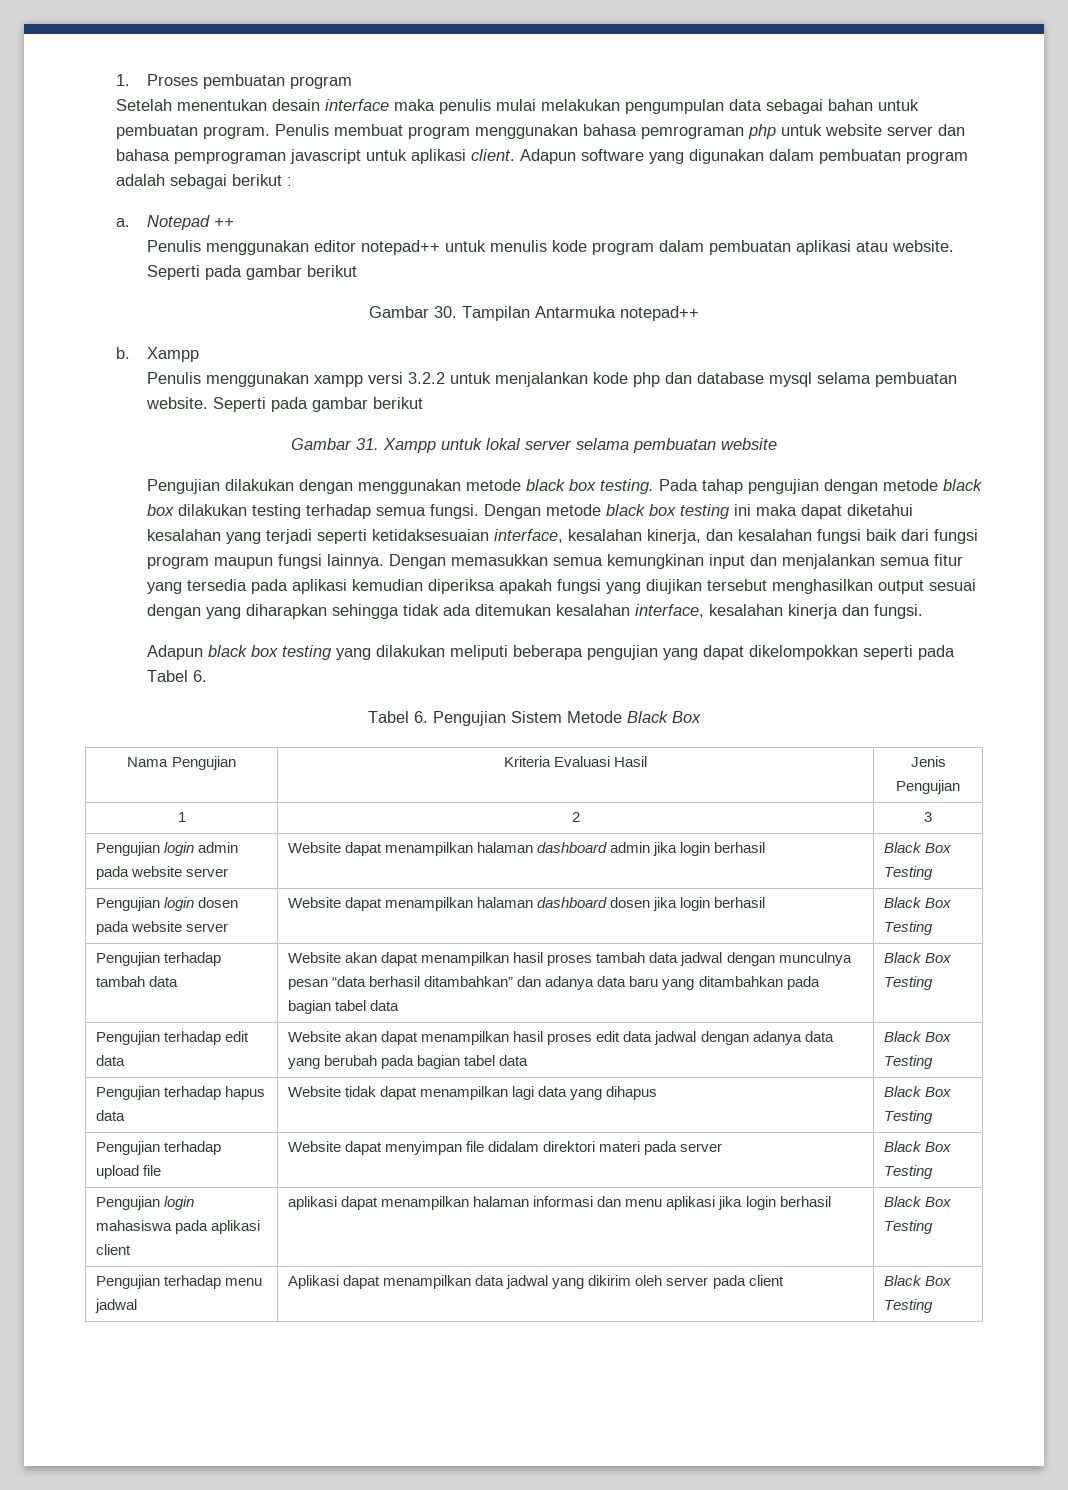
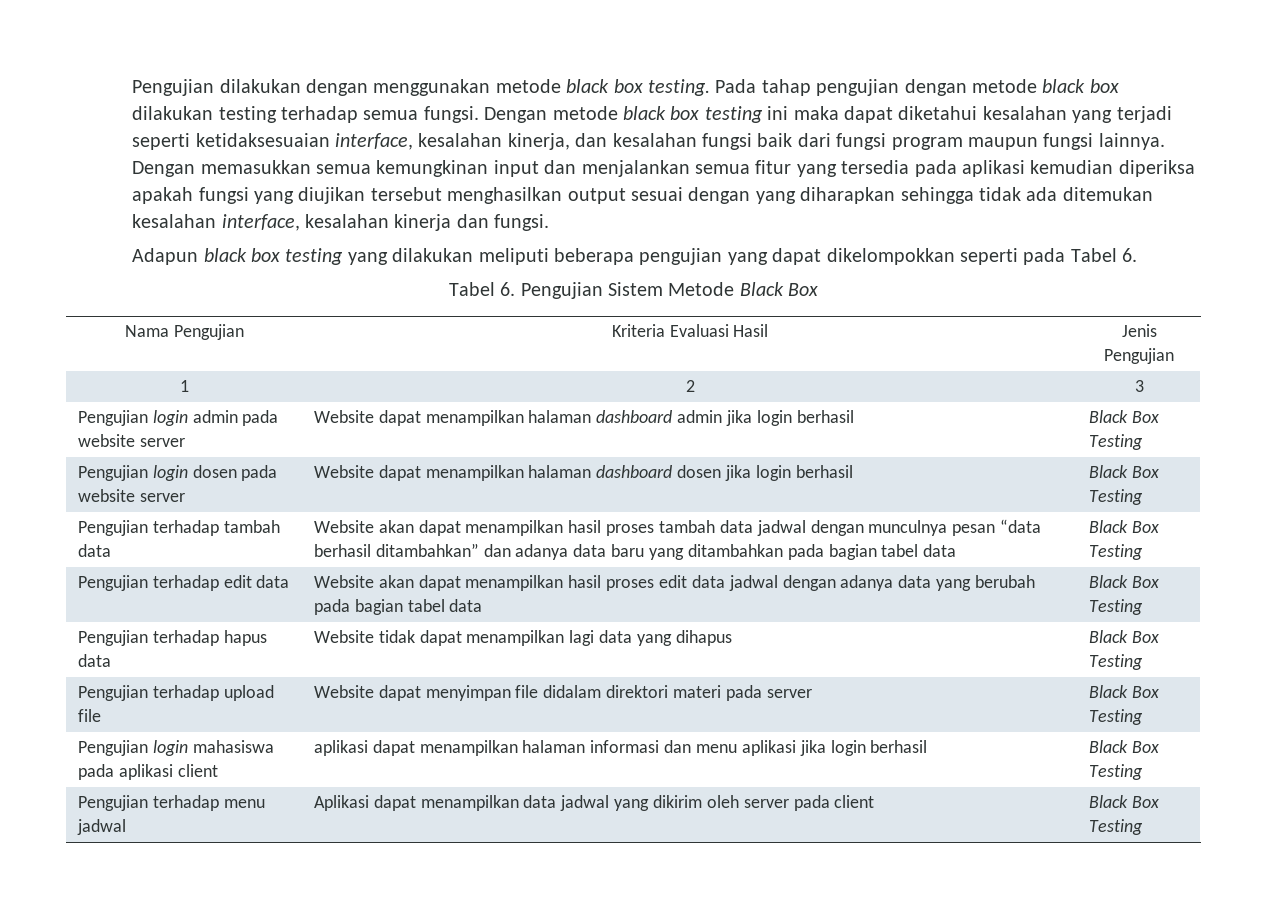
- 1. Proses pembuatan program
- Setelah menentukan desain interface maka penulis mulai melakukan pengumpulan data sebagai bahan untuk pembuatan program. Penulis membuat program menggunakan bahasa pemrograman php untuk website server dan bahasa pemprograman javascript untuk aplikasi client. Adapun software yang digunakan dalam pembuatan program adalah sebagai berikut :
- a. Notepad ++
- Penulis menggunakan editor notepad++ untuk menulis kode program dalam pembuatan aplikasi atau website. Seperti pada gambar berikut
- Gambar 30. Tampilan Antarmuka notepad++
- b. Xampp
- Penulis menggunakan xampp versi 3.2.2 untuk menjalankan kode php dan database mysql selama pembuatan website. Seperti pada gambar berikut
- Gambar 31. Xampp untuk lokal server selama pembuatan website

